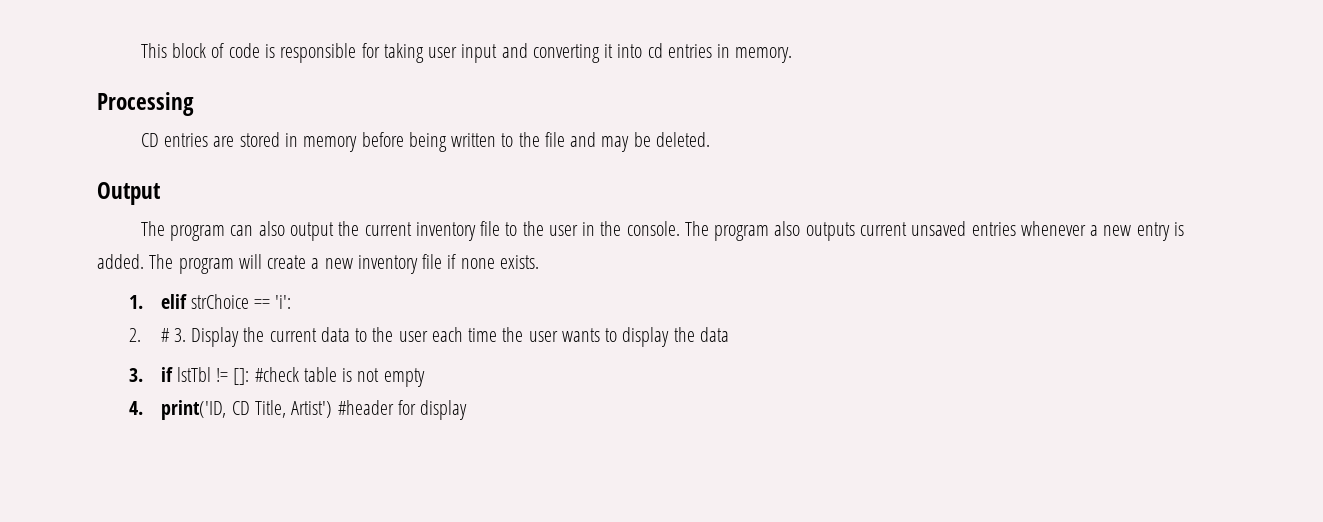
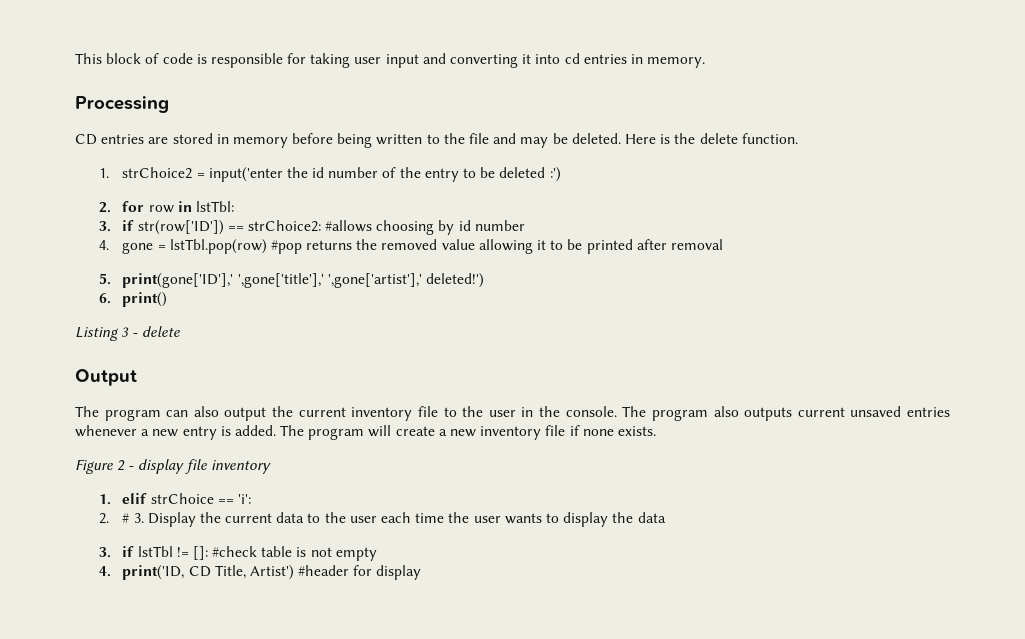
+ Here is the delete function.
+ 1. strChoice2 = input('enter the id number of the entry to be deleted :')
+ 2. for row in lstTbl:
+ 3. if str(row['ID']) == strChoice2: #allows choosing by id number
+ 4. gone = lstTbl.pop(row) #pop returns the removed value allowing it to be printed after removal
+ 5. print(gone['ID'],' ',gone['title'],' ',gone['artist'],' deleted!')
+ 6. print()
+ Listing 3 - delete
+ Figure 2 - display file inventory

